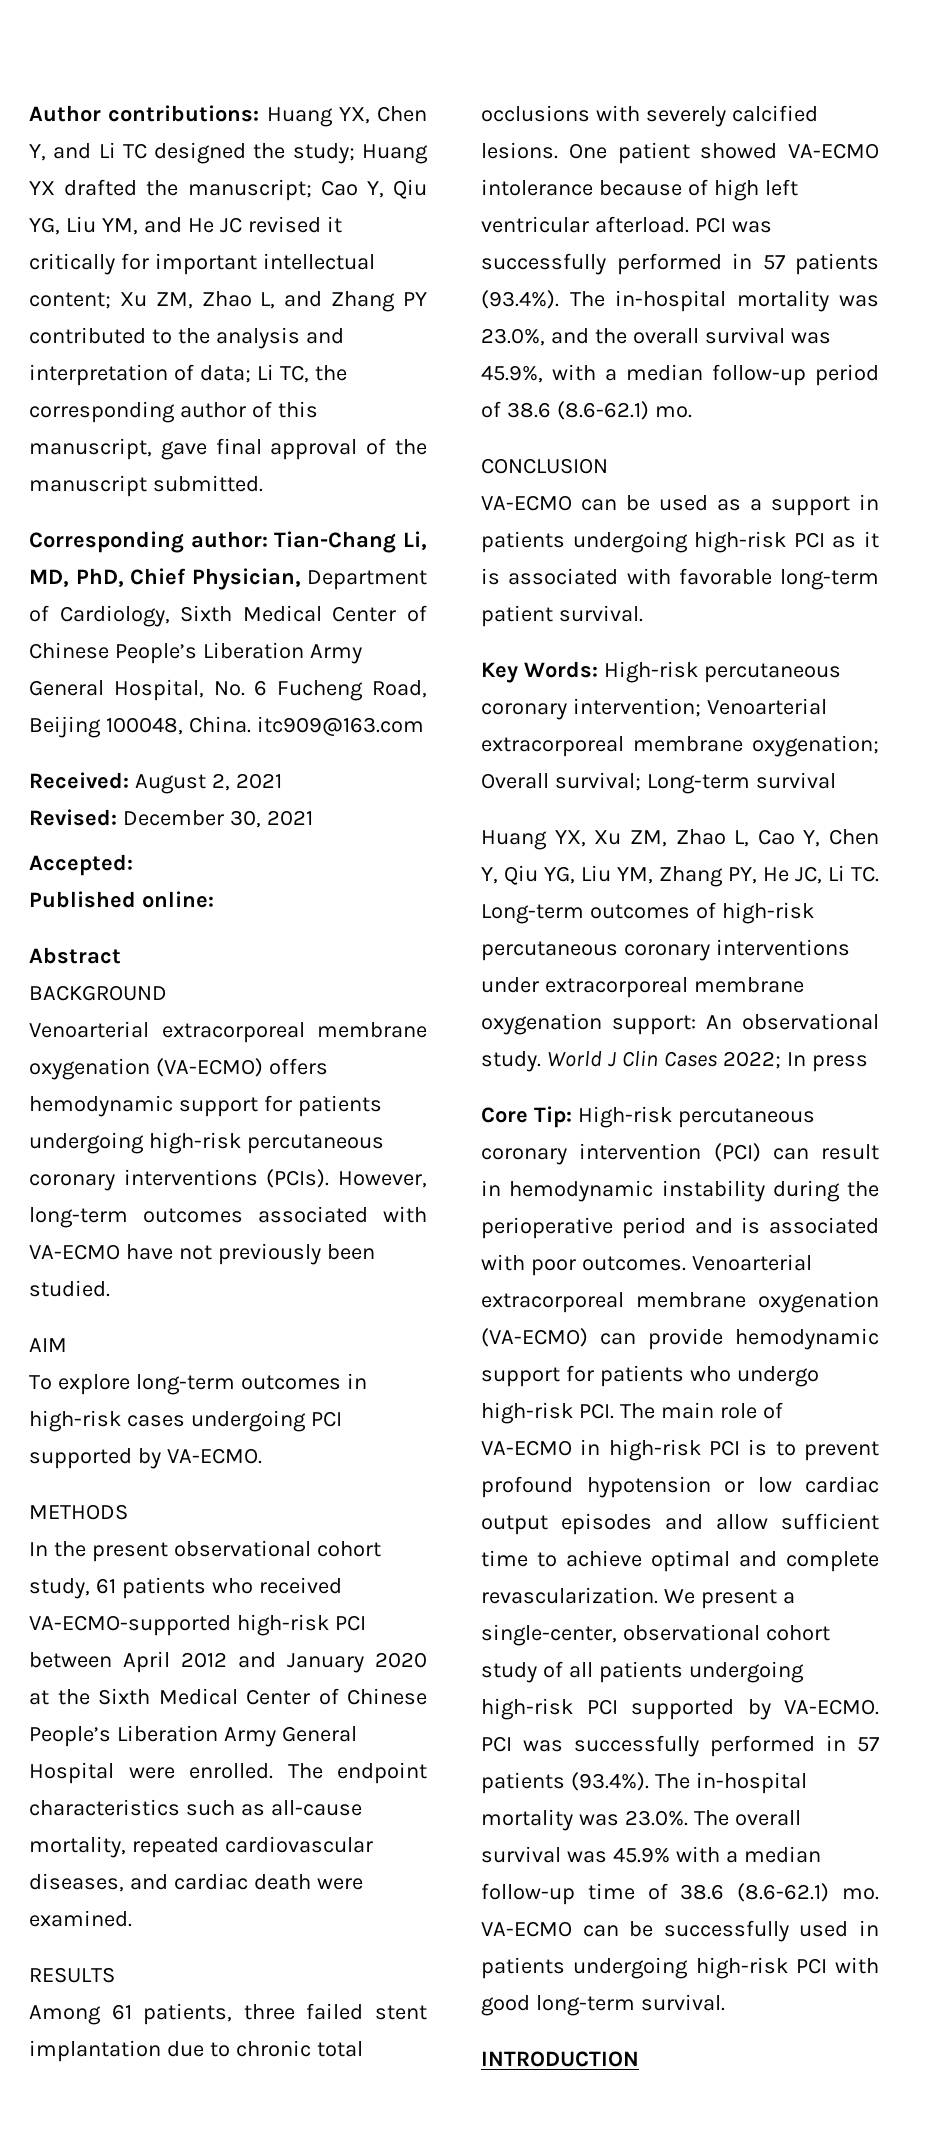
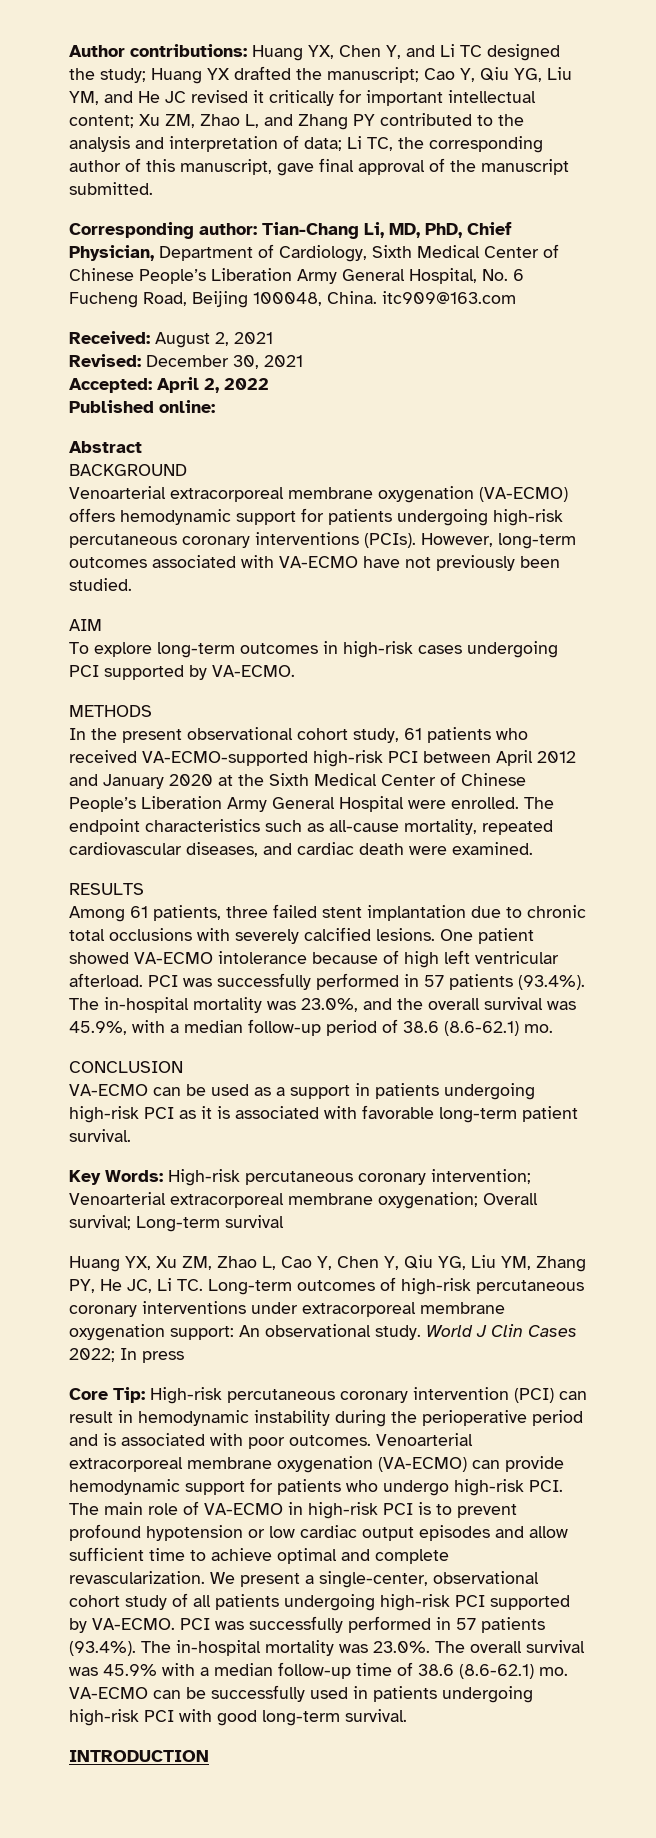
- Accepted:
+ Accepted: April 2, 2022

